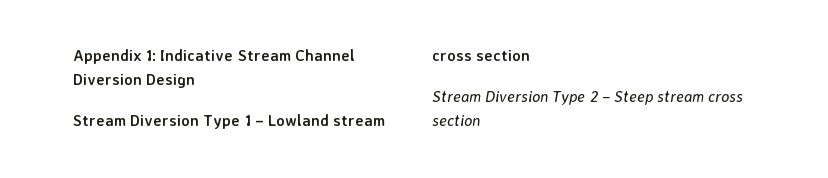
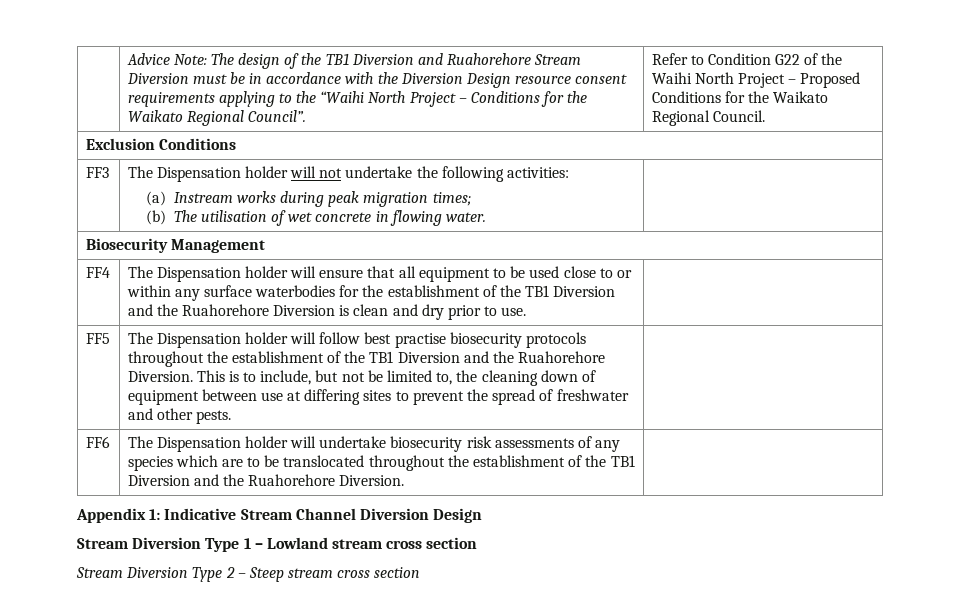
+ Advice Note: The design of the TB1 Diversion and Ruahorehore Stream Diversion must be in accordance with the Diversion Design resource consent requirements applying to the “Waihi North Project – Conditions for the Waikato Regional Council”. | Refer to Condition G22 of the Waihi North Project – Proposed Conditions for the Waikato Regional Council.
+ Exclusion Conditions
+ FF3 | The Dispensation holder will not undertake the following activities:
+ (a) Instream works during peak migration times;
+ (b) The utilisation of wet concrete in flowing water. |
+ Biosecurity Management
+ FF4 | The Dispensation holder will ensure that all equipment to be used close to or within any surface waterbodies for the establishment of the TB1 Diversion and the Ruahorehore Diversion is clean and dry prior to use. |
+ FF5 | The Dispensation holder will follow best practise biosecurity protocols throughout the establishment of the TB1 Diversion and the Ruahorehore Diversion. This is to include, but not be limited to, the cleaning down of equipment between use at differing sites to prevent the spread of freshwater and other pests. |
+ FF6 | The Dispensation holder will undertake biosecurity risk assessments of any species which are to be translocated throughout the establishment of the TB1 Diversion and the Ruahorehore Diversion. |

